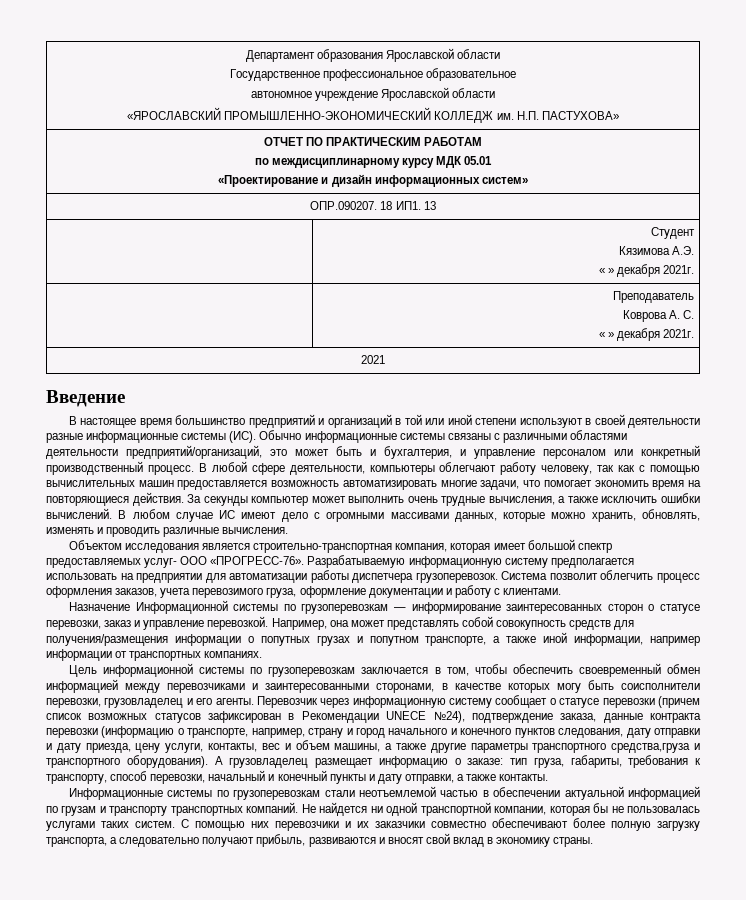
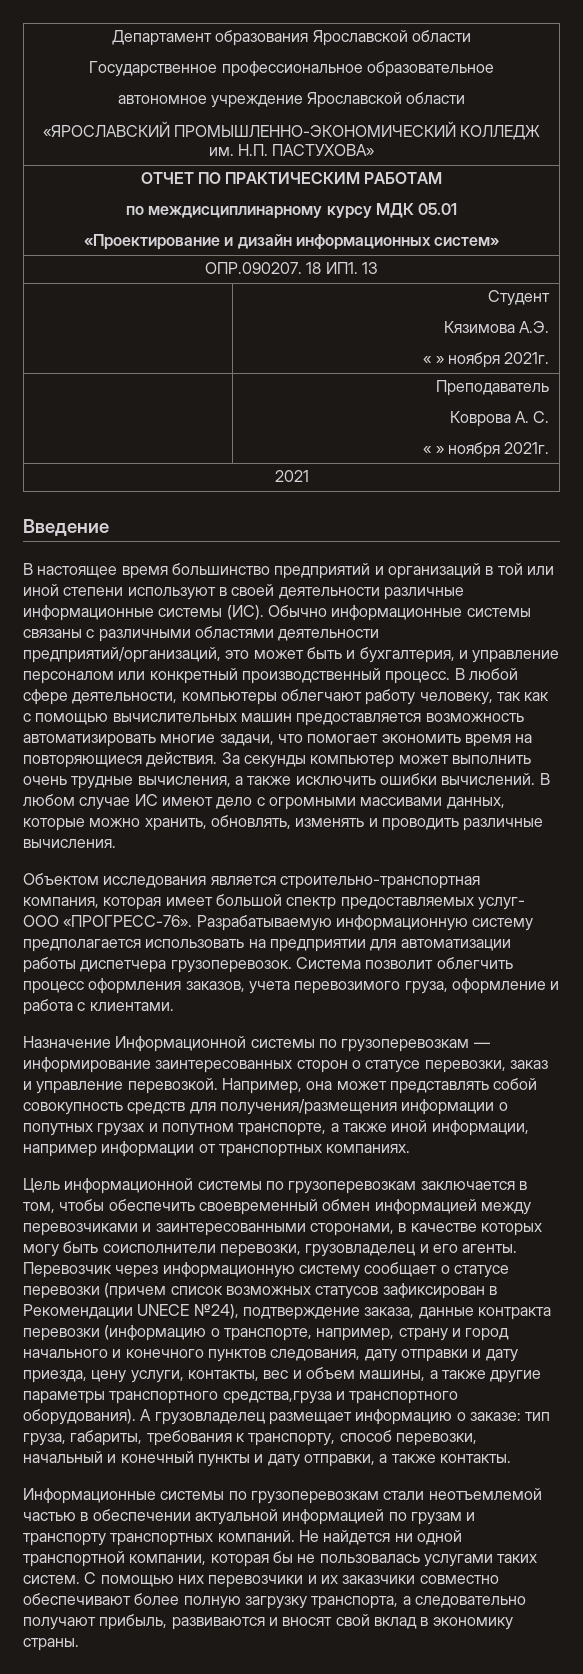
  | Студент
  Кязимова А.Э.
- « » декабря 2021г.
+ « » ноября 2021г.
  | Преподаватель
  Коврова А. С.
- « » декабря 2021г.
+ « » ноября 2021г.
- В настоящее время большинство предприятий и организаций в той или иной степени используют в своей деятельности разные информационные системы (ИС). Обычно информационные системы связаны с различными областями деятельности предприятий/организаций, это может быть и бухгалтерия, и управление персоналом или конкретный производственный процесс.
+ В настоящее время большинство предприятий и организаций в той или иной степени используют в своей деятельности различные информационные системы (ИС). Обычно информационные системы связаны с различными областями деятельности предприятий/организаций, это может быть и бухгалтерия, и управление персоналом или конкретный производственный процесс.
- Система позволит облегчить процесс оформления заказов, учета перевозимого груза, оформление документации и работу с клиентами.
+ Система позволит облегчить процесс оформления заказов, учета перевозимого груза, оформление и работа с клиентами.

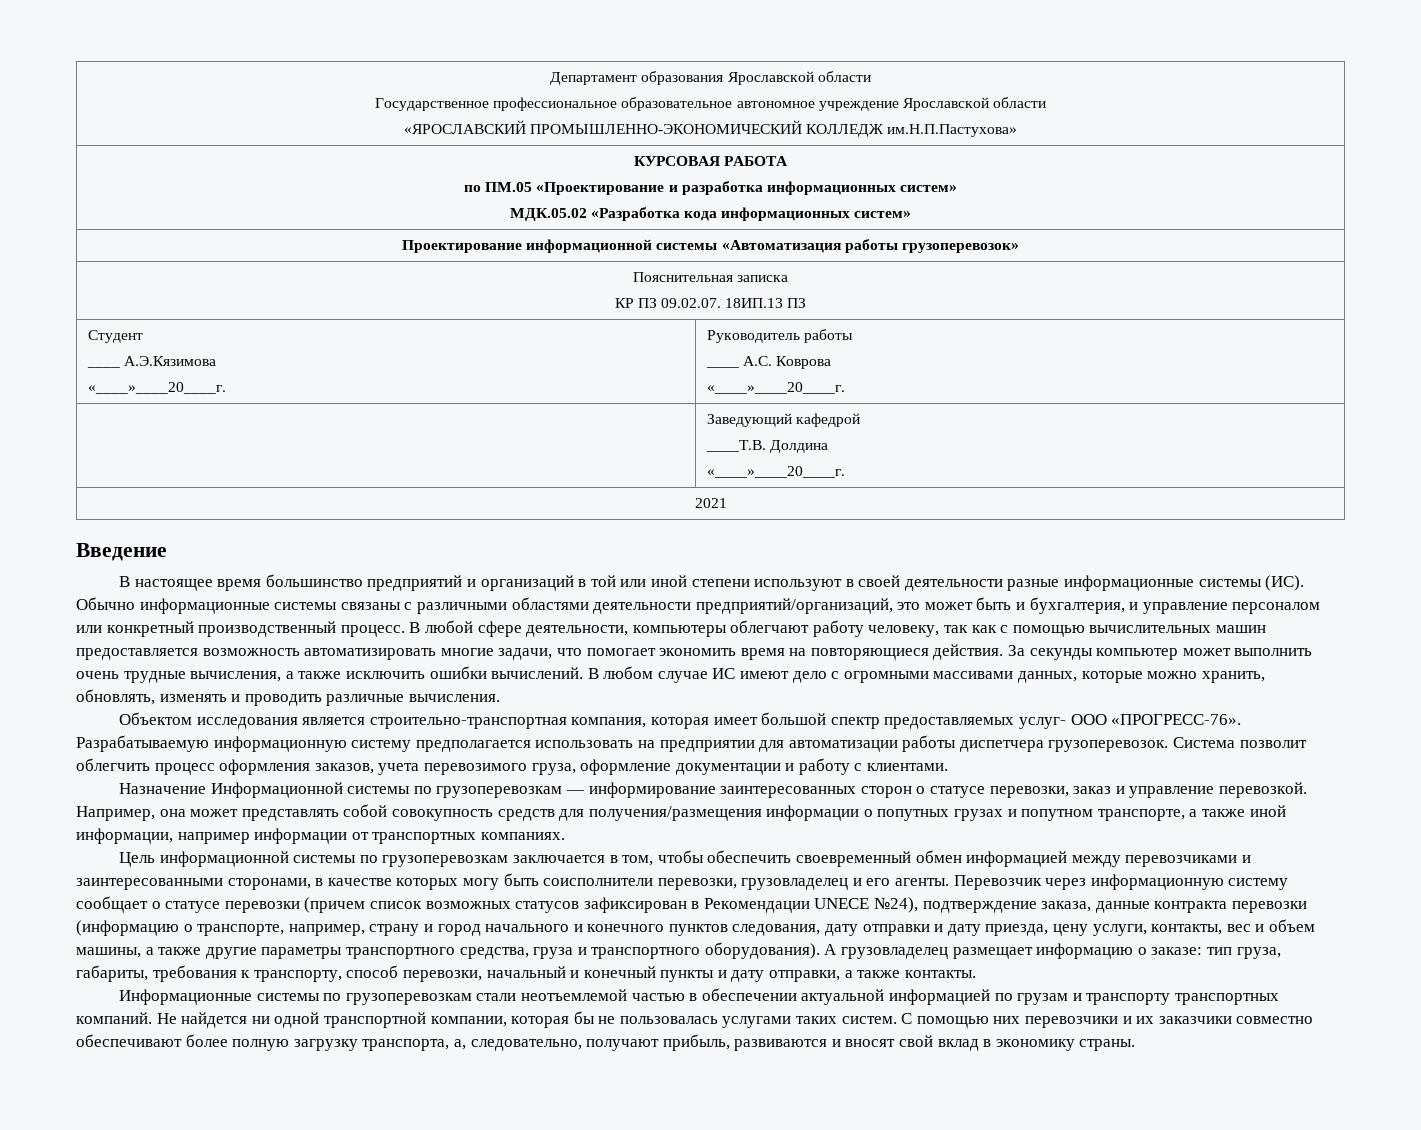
  Департамент образования Ярославской области
- Государственное профессиональное образовательное
- автономное учреждение Ярославской области
- «ЯРОСЛАВСКИЙ ПРОМЫШЛЕННО-ЭКОНОМИЧЕСКИЙ КОЛЛЕДЖ им. Н.П. ПАСТУХОВА»
- ОТЧЕТ ПО ПРАКТИЧЕСКИМ РАБОТАМ
- по междисциплинарному курсу МДК 05.01
- «Проектирование и дизайн информационных систем»
- ОПР.090207. 18 ИП1. 13
- | Студент
- Кязимова А.Э.
- « » ноября 2021г.
- | Преподаватель
- Коврова А. С.
- « » ноября 2021г.
+ Государственное профессиональное образовательное автономное учреждение Ярославской области
+ «ЯРОСЛАВСКИЙ ПРОМЫШЛЕННО-ЭКОНОМИЧЕСКИЙ КОЛЛЕДЖ им.Н.П.Пастухова»
+ КУРСОВАЯ РАБОТА
+ по ПМ.05 «Проектирование и разработка информационных систем»
+ МДК.05.02 «Разработка кода информационных систем»
+ Проектирование информационной системы «Автоматизация работы грузоперевозок»
+ Пояснительная записка
+ КР ПЗ 09.02.07. 18ИП.13 ПЗ
+ Студент
+ ____ А.Э.Кязимова
+ «____»____20____г. | Руководитель работы
+ ____ А.С. Коврова
+ «____»____20____г.
+ | Заведующий кафедрой
+ ____Т.В. Долдина
+ «____»____20____г.
- В настоящее время большинство предприятий и организаций в той или иной степени используют в своей деятельности различные информационные системы (ИС). Обычно информационные системы связаны с различными областями деятельности предприятий/организаций, это может быть и бухгалтерия, и управление персоналом или конкретный производственный процесс.
+ В настоящее время большинство предприятий и организаций в той или иной степени используют в своей деятельности разные информационные системы (ИС). Обычно информационные системы связаны с различными областями деятельности предприятий/организаций, это может быть и бухгалтерия, и управление персоналом или конкретный производственный процесс.
- Система позволит облегчить процесс оформления заказов, учета перевозимого груза, оформление и работа с клиентами.
+ Система позволит облегчить процесс оформления заказов, учета перевозимого груза, оформление документации и работу с клиентами.
- Перевозчик через информационную систему сообщает о статусе перевозки (причем список возможных статусов зафиксирован в Рекомендации UNECE №24), подтверждение заказа, данные контракта перевозки (информацию о транспорте, например, страну и город начального и конечного пунктов следования, дату отправки и дату приезда, цену услуги, контакты, вес и объем машины, а также другие параметры транспортного средства,груза и транспортного оборудования).
+ Перевозчик через информационную систему сообщает о статусе перевозки (причем список возможных статусов зафиксирован в Рекомендации UNECE №24), подтверждение заказа, данные контракта перевозки (информацию о транспорте, например, страну и город начального и конечного пунктов следования, дату отправки и дату приезда, цену услуги, контакты, вес и объем машины, а также другие параметры транспортного средства, груза и транспортного оборудования).
- С помощью них перевозчики и их заказчики совместно обеспечивают более полную загрузку транспорта, а следовательно получают прибыль, развиваются и вносят свой вклад в экономику страны.
+ С помощью них перевозчики и их заказчики совместно обеспечивают более полную загрузку транспорта, а, следовательно, получают прибыль, развиваются и вносят свой вклад в экономику страны.

